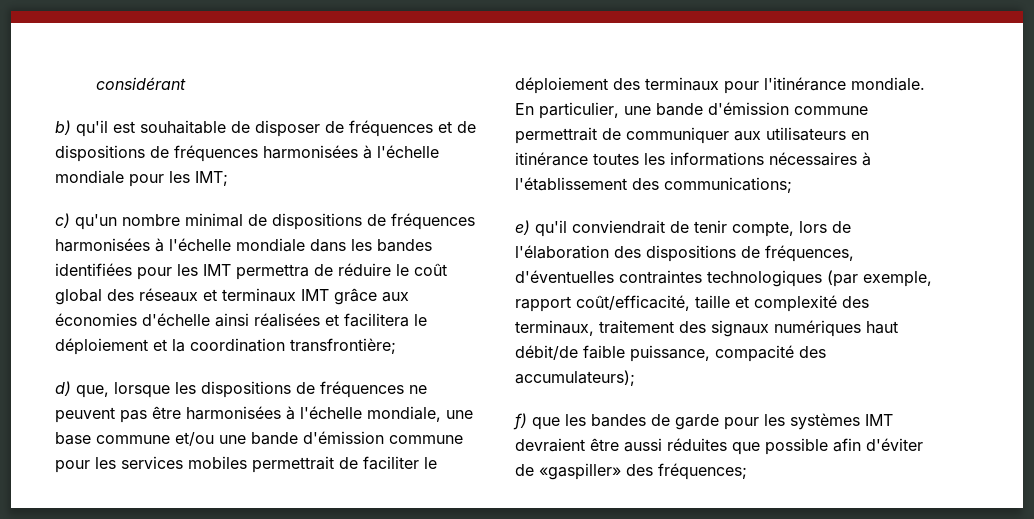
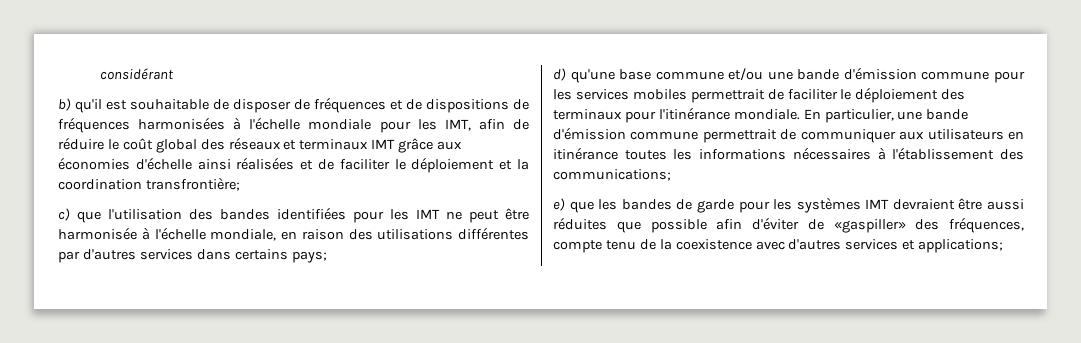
- b) qu'il est souhaitable de disposer de fréquences et de dispositions de fréquences harmonisées à l'échelle mondiale pour les IMT;
- c) qu'un nombre minimal de dispositions de fréquences harmonisées à l'échelle mondiale dans les bandes identifiées pour les IMT permettra de réduire le coût global des réseaux et terminaux IMT grâce aux économies d'échelle ainsi réalisées et facilitera le déploiement et la coordination transfrontière;
+ b) qu'il est souhaitable de disposer de fréquences et de dispositions de fréquences harmonisées à l'échelle mondiale pour les IMT, afin de réduire le coût global des réseaux et terminaux IMT grâce aux économies d'échelle ainsi réalisées et de faciliter le déploiement et la coordination transfrontière;
- d) que, lorsque les dispositions de fréquences ne peuvent pas être harmonisées à l'échelle mondiale, une base commune et/ou une bande d'émission commune pour les services mobiles permettrait de faciliter le déploiement des terminaux pour l'itinérance mondiale.
+ c) que l'utilisation des bandes identifiées pour les IMT ne peut être harmonisée à l'échelle mondiale, en raison des utilisations différentes par d'autres services dans certains pays;
+ d) qu'une base commune et/ou une bande d'émission commune pour les services mobiles permettrait de faciliter le déploiement des terminaux pour l'itinérance mondiale.
- e) qu'il conviendrait de tenir compte, lors de l'élaboration des dispositions de fréquences, d'éventuelles contraintes technologiques (par exemple, rapport coût/efficacité, taille et complexité des terminaux, traitement des signaux numériques haut débit/de faible puissance, compacité des accumulateurs);
- f) que les bandes de garde pour les systèmes IMT devraient être aussi réduites que possible afin d'éviter de «gaspiller» des fréquences;
+ e) que les bandes de garde pour les systèmes IMT devraient être aussi réduites que possible afin d'éviter de «gaspiller» des fréquences, compte tenu de la coexistence avec d'autres services et applications;

